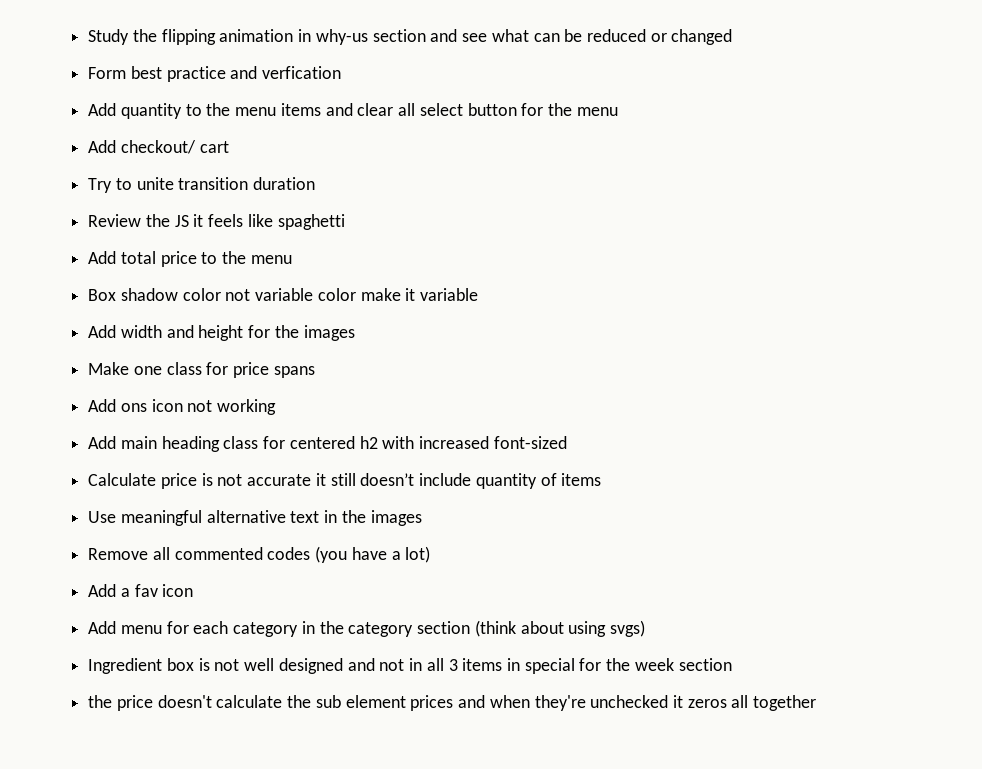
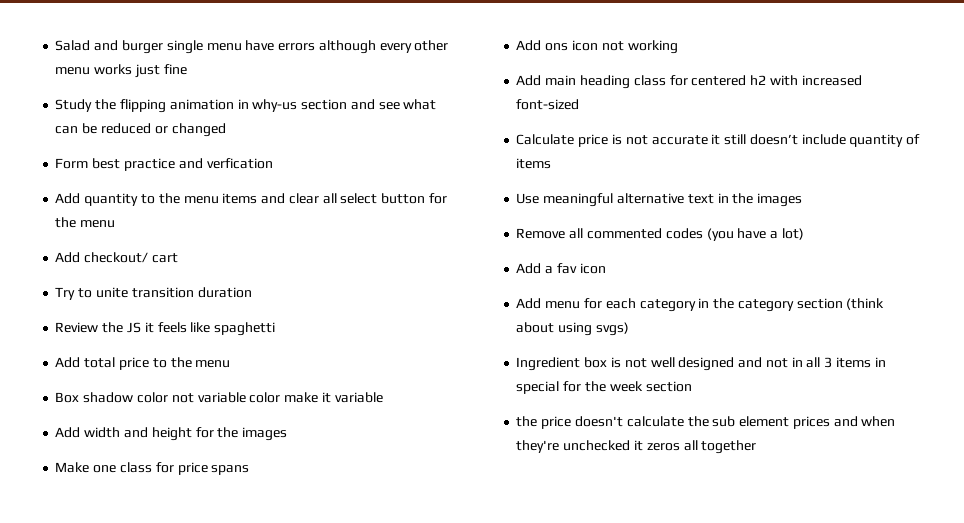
+ Salad and burger single menu have errors although every other menu works just fine

